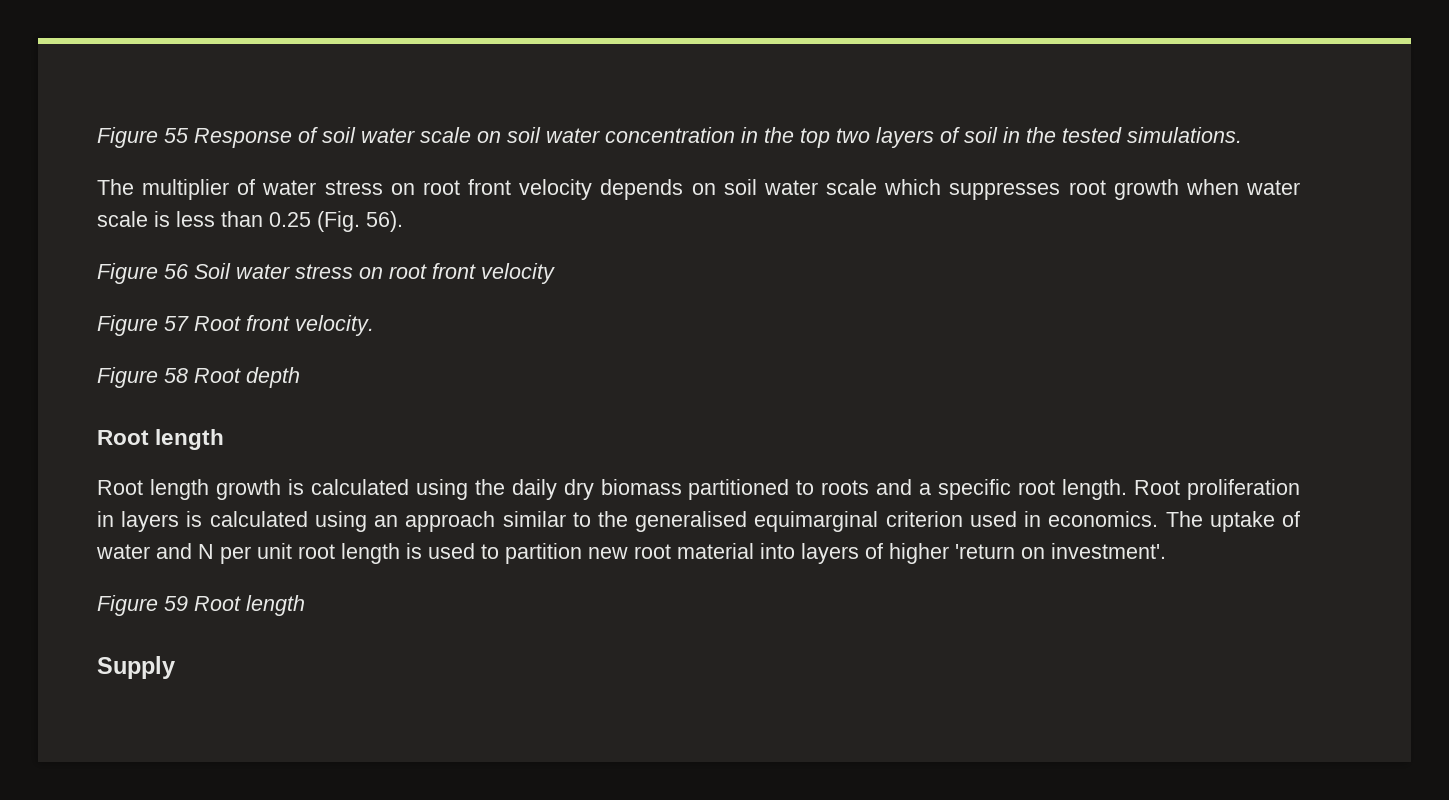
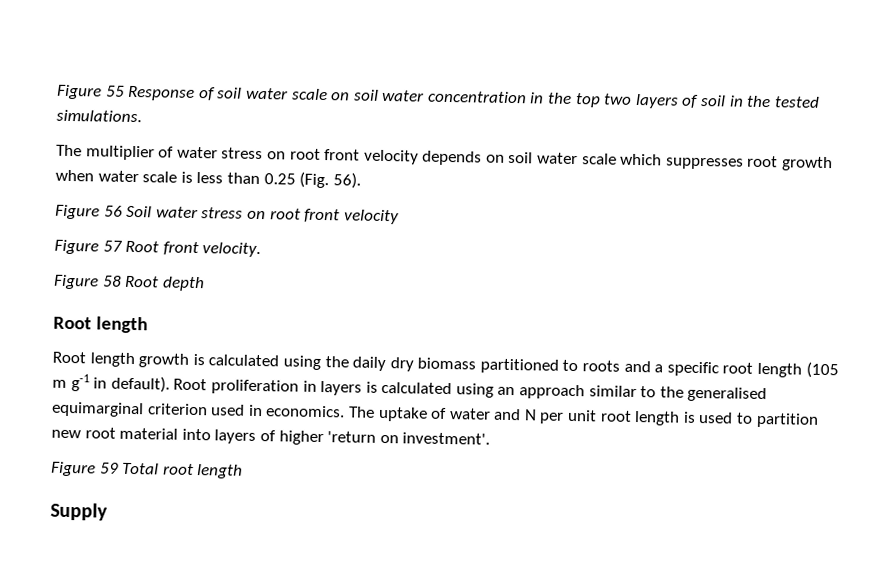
- Root length growth is calculated using the daily dry biomass partitioned to roots and a specific root length.
+ Root length growth is calculated using the daily dry biomass partitioned to roots and a specific root length (105 m g-1 in default).
- Figure 59 Root length
+ Figure 59 Total root length

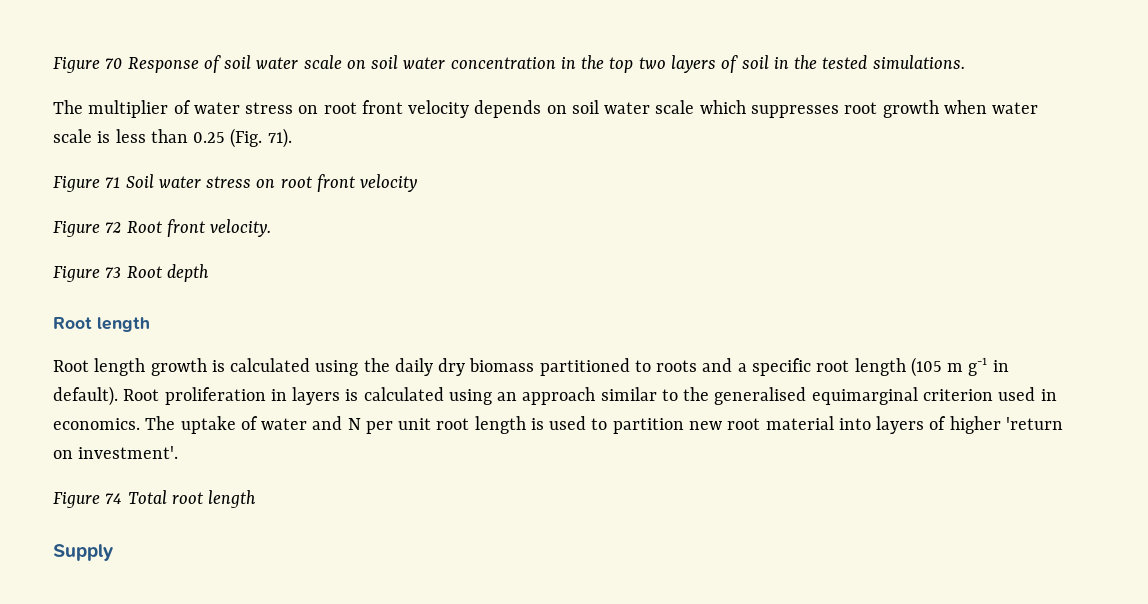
- Figure 55 Response of soil water scale on soil water concentration in the top two layers of soil in the tested simulations.
+ Figure 70 Response of soil water scale on soil water concentration in the top two layers of soil in the tested simulations.
- The multiplier of water stress on root front velocity depends on soil water scale which suppresses root growth when water scale is less than 0.25 (Fig. 56).
- Figure 56 Soil water stress on root front velocity
+ The multiplier of water stress on root front velocity depends on soil water scale which suppresses root growth when water scale is less than 0.25 (Fig. 71).
+ Figure 71 Soil water stress on root front velocity
- Figure 57 Root front velocity.
+ Figure 72 Root front velocity.
- Figure 58 Root depth
+ Figure 73 Root depth
- Figure 59 Total root length
+ Figure 74 Total root length

